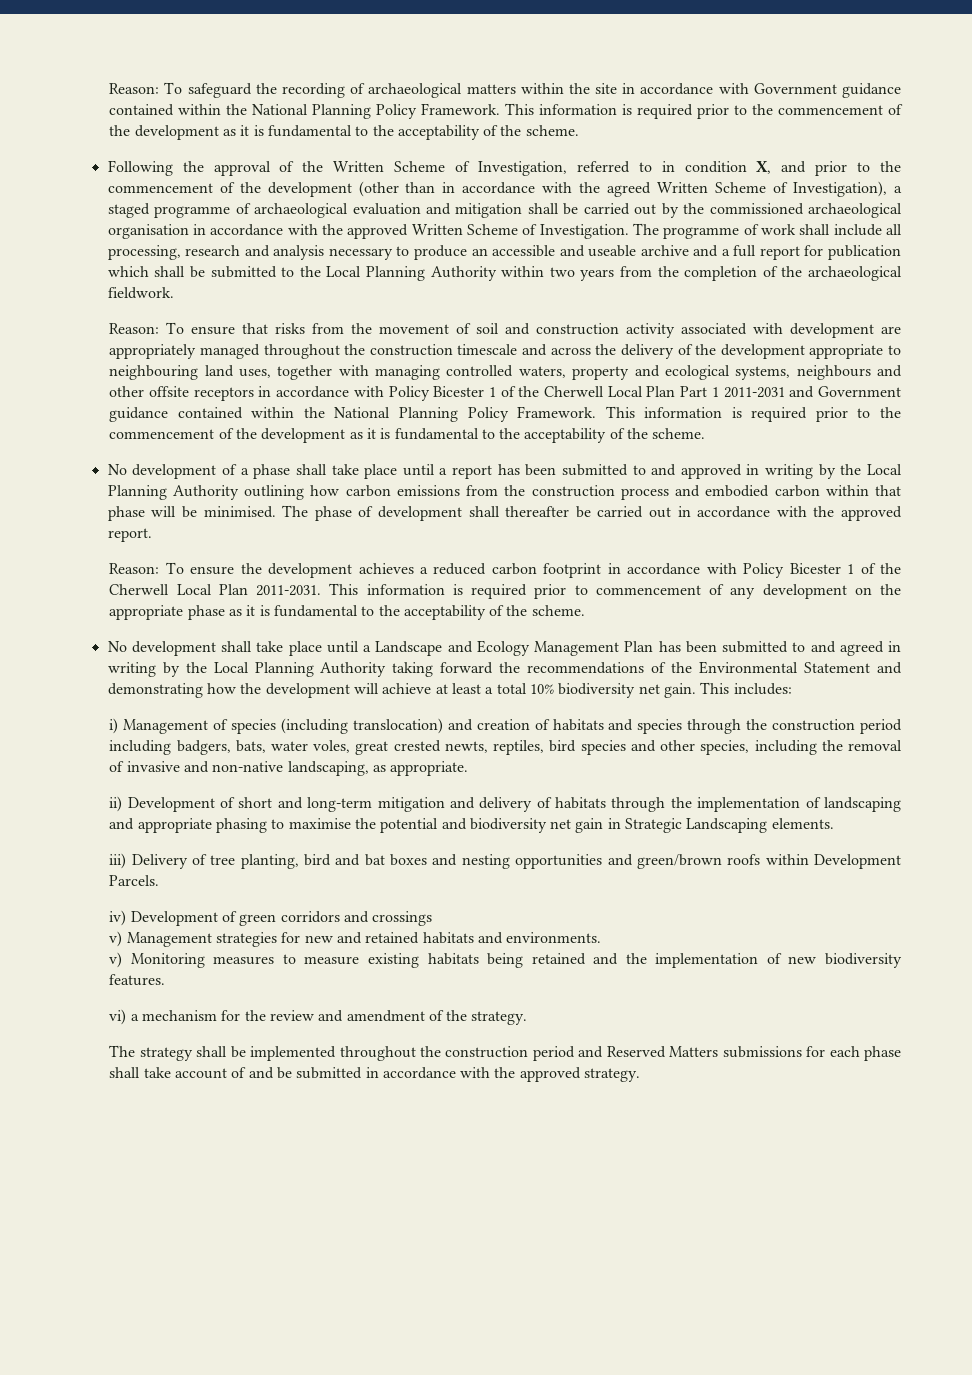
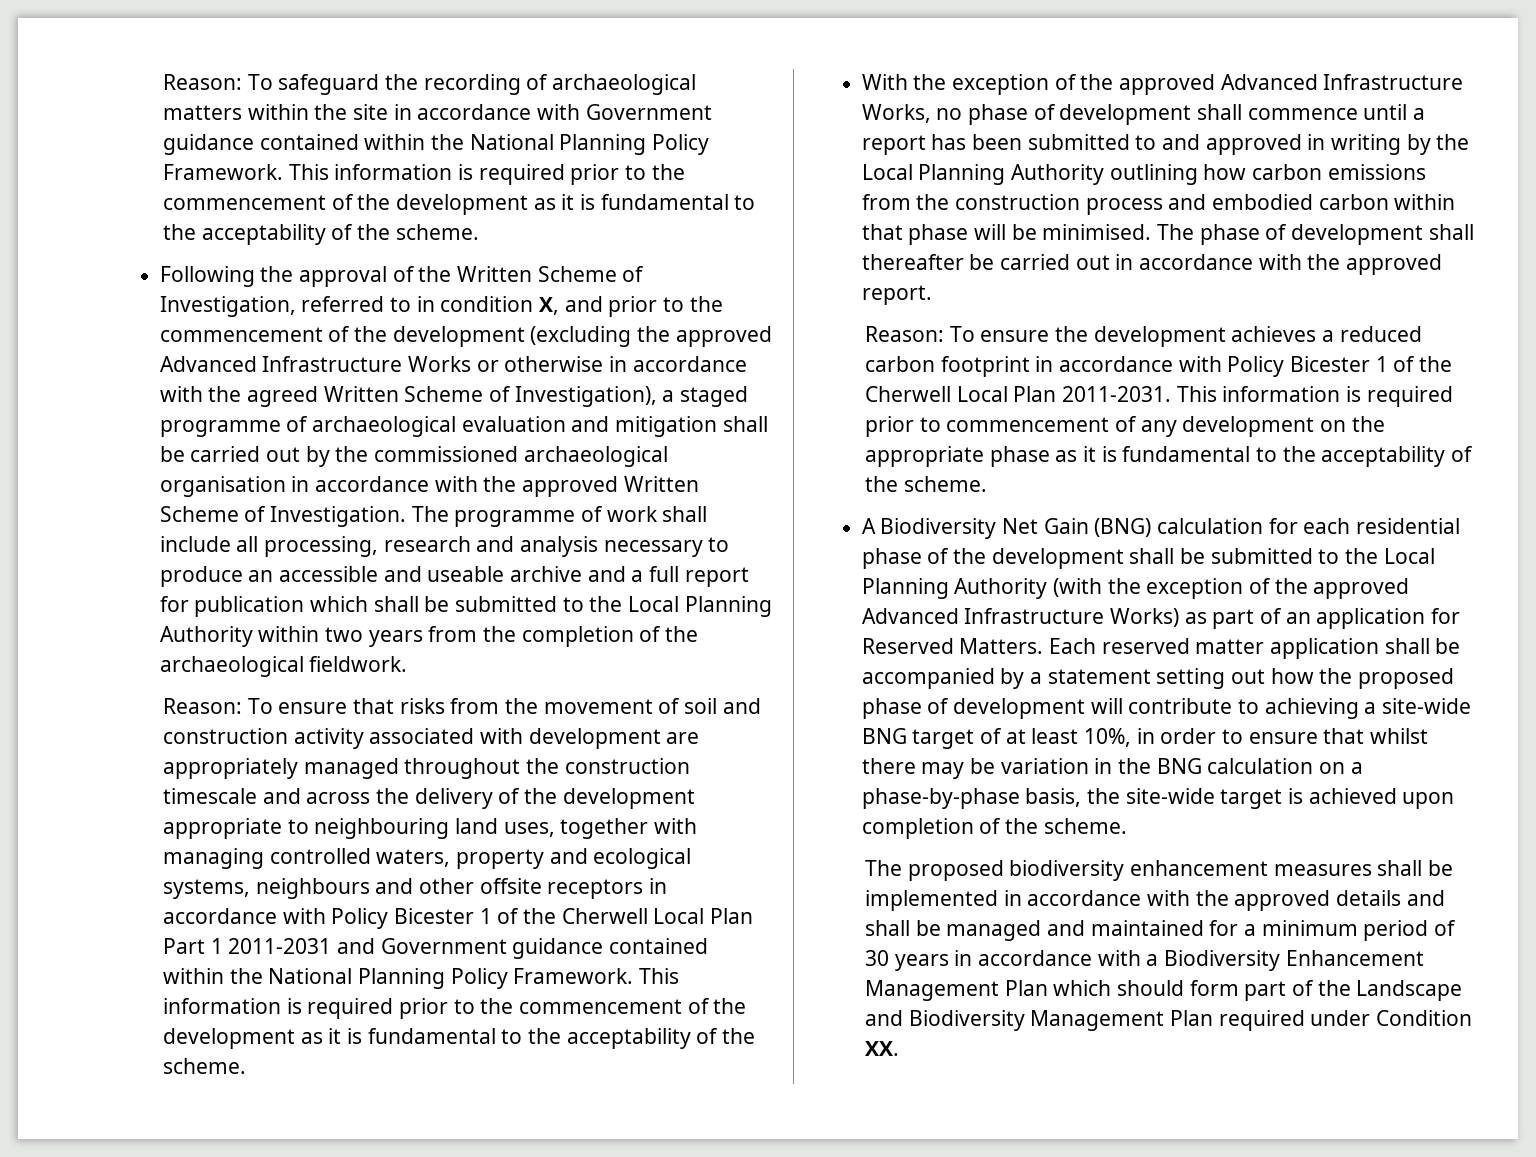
- Following the approval of the Written Scheme of Investigation, referred to in condition X, and prior to the commencement of the development (other than in accordance with the agreed Written Scheme of Investigation), a staged programme of archaeological evaluation and mitigation shall be carried out by the commissioned archaeological organisation in accordance with the approved Written Scheme of Investigation.
+ Following the approval of the Written Scheme of Investigation, referred to in condition X, and prior to the commencement of the development (excluding the approved Advanced Infrastructure Works or otherwise in accordance with the agreed Written Scheme of Investigation), a staged programme of archaeological evaluation and mitigation shall be carried out by the commissioned archaeological organisation in accordance with the approved Written Scheme of Investigation.
- No development of a phase shall take place until a report has been submitted to and approved in writing by the Local Planning Authority outlining how carbon emissions from the construction process and embodied carbon within that phase will be minimised.
+ With the exception of the approved Advanced Infrastructure Works, no phase of development shall commence until a report has been submitted to and approved in writing by the Local Planning Authority outlining how carbon emissions from the construction process and embodied carbon within that phase will be minimised.
- No development shall take place until a Landscape and Ecology Management Plan has been submitted to and agreed in writing by the Local Planning Authority taking forward the recommendations of the Environmental Statement and demonstrating how the development will achieve at least a total 10% biodiversity net gain. This includes:
- i) Management of species (including translocation) and creation of habitats and species through the construction period including badgers, bats, water voles, great crested newts, reptiles, bird species and other species, including the removal of invasive and non-native landscaping, as appropriate.
- ii) Development of short and long-term mitigation and delivery of habitats through the implementation of landscaping and appropriate phasing to maximise the potential and biodiversity net gain in Strategic Landscaping elements.
- iii) Delivery of tree planting, bird and bat boxes and nesting opportunities and green/brown roofs within Development Parcels.
- iv) Development of green corridors and crossings
- v) Management strategies for new and retained habitats and environments.
- v) Monitoring measures to measure existing habitats being retained and the implementation of new biodiversity features.
- vi) a mechanism for the review and amendment of the strategy.
- The strategy shall be implemented throughout the construction period and Reserved Matters submissions for each phase shall take account of and be submitted in accordance with the approved strategy.
+ A Biodiversity Net Gain (BNG) calculation for each residential phase of the development shall be submitted to the Local Planning Authority (with the exception of the approved Advanced Infrastructure Works) as part of an application for Reserved Matters. Each reserved matter application shall be accompanied by a statement setting out how the proposed phase of development will contribute to achieving a site-wide BNG target of at least 10%, in order to ensure that whilst there may be variation in the BNG calculation on a phase-by-phase basis, the site-wide target is achieved upon completion of the scheme.
+ The proposed biodiversity enhancement measures shall be implemented in accordance with the approved details and shall be managed and maintained for a minimum period of 30 years in accordance with a Biodiversity Enhancement Management Plan which should form part of the Landscape and Biodiversity Management Plan required under Condition XX.

